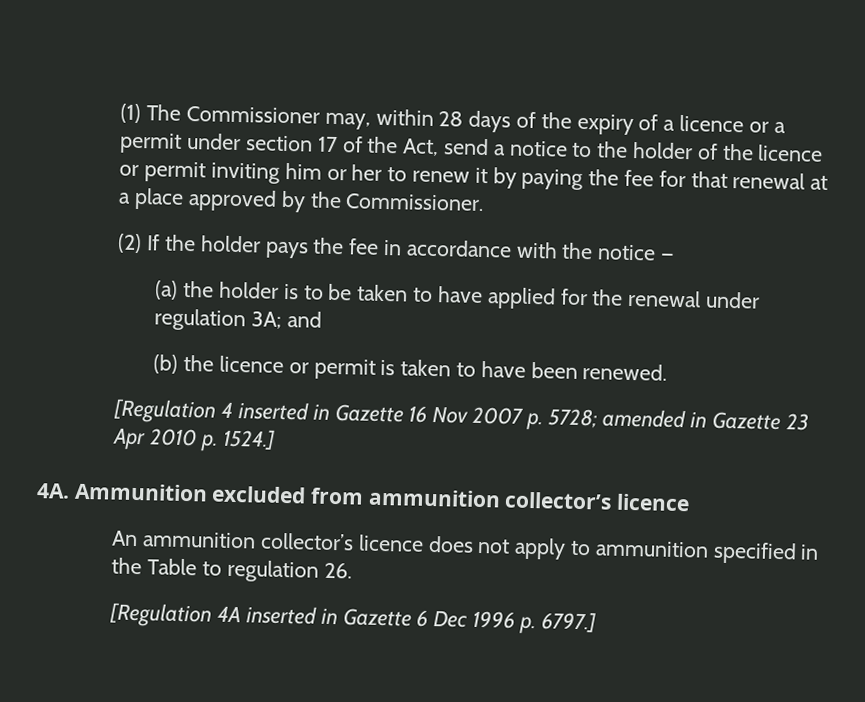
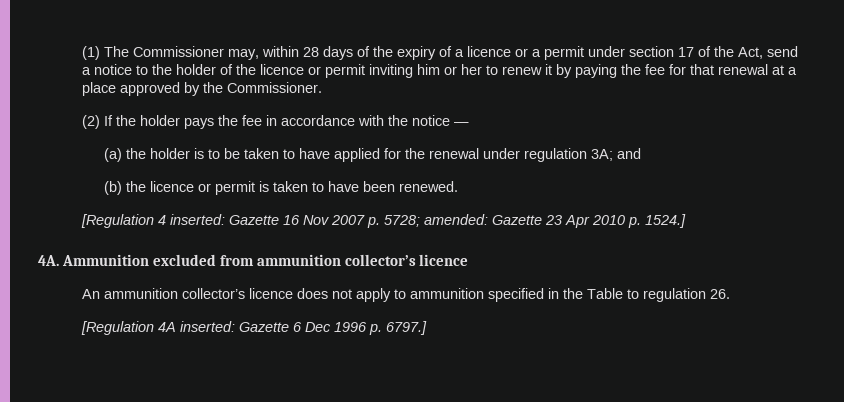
- [Regulation 4 inserted in Gazette 16 Nov 2007 p. 5728; amended in Gazette 23 Apr 2010 p. 1524.]
+ [Regulation 4 inserted: Gazette 16 Nov 2007 p. 5728; amended: Gazette 23 Apr 2010 p. 1524.]
- [Regulation 4A inserted in Gazette 6 Dec 1996 p. 6797.]
+ [Regulation 4A inserted: Gazette 6 Dec 1996 p. 6797.]

